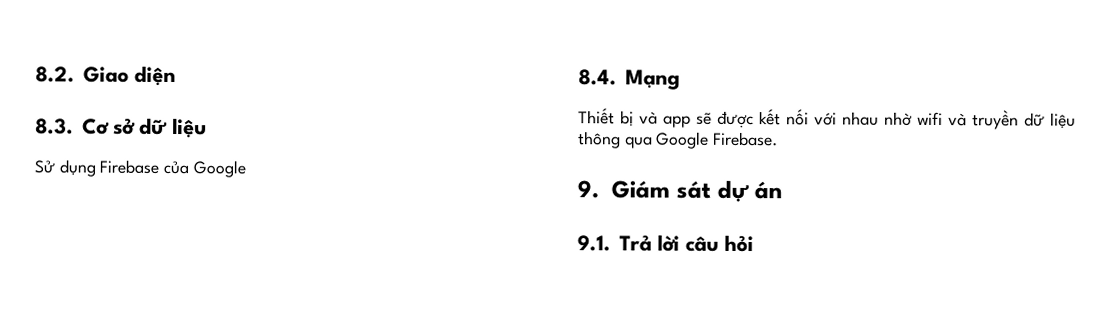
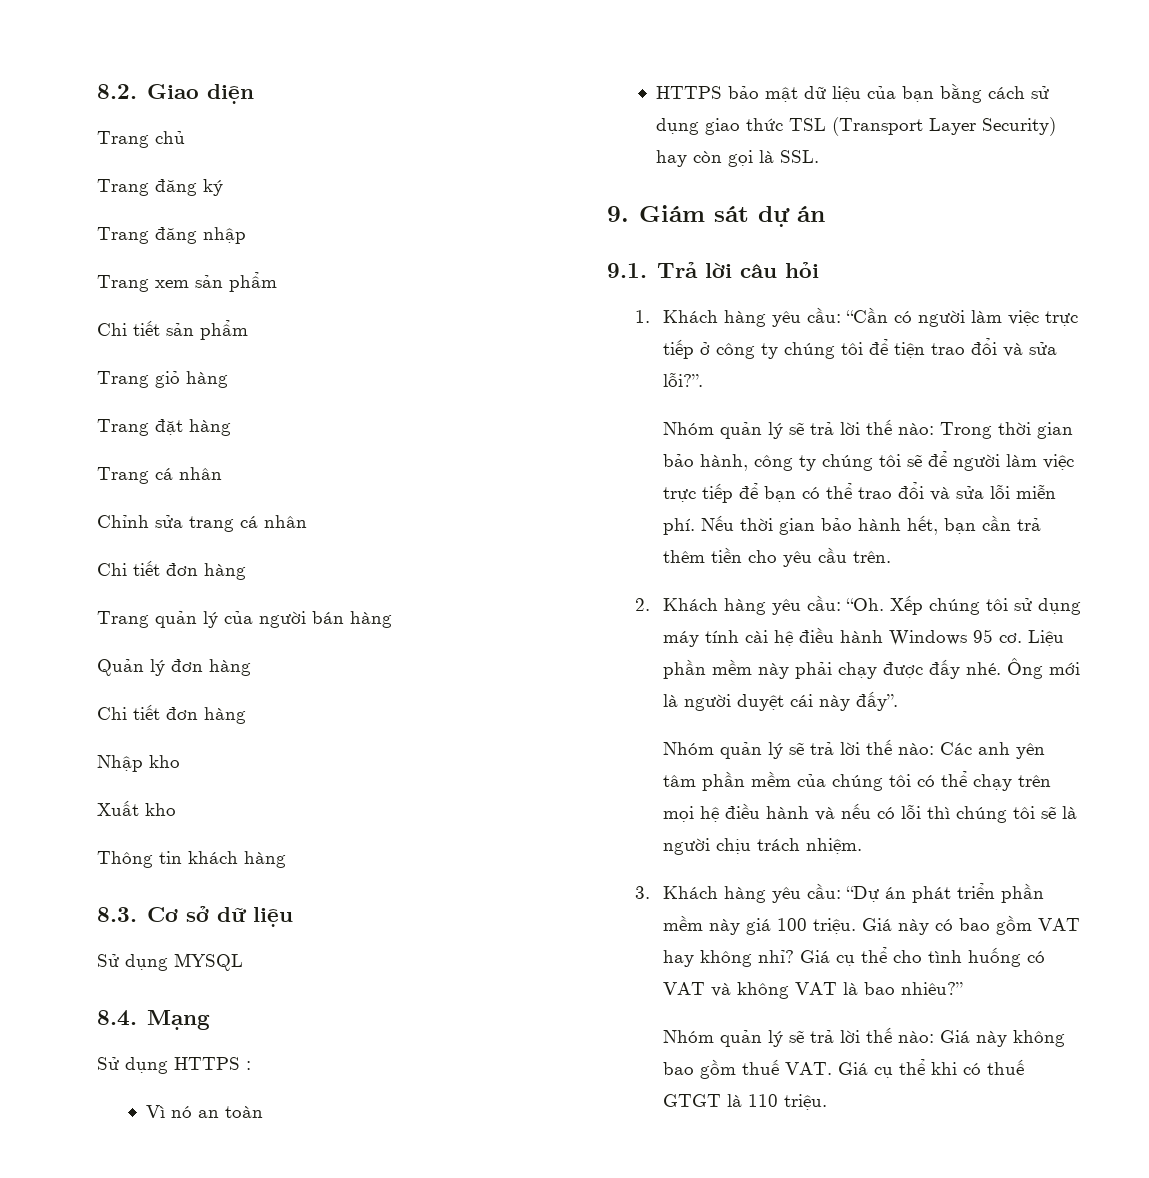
+ Trang chủ
+ Trang đăng ký
+ Trang đăng nhập
+ Trang xem sản phẩm
+ Chi tiết sản phẩm
+ Trang giỏ hàng
+ Trang đặt hàng
+ Trang cá nhân
+ Chỉnh sửa trang cá nhân
+ Chi tiết đơn hàng
+ Trang quản lý của người bán hàng
+ Quản lý đơn hàng
+ Chi tiết đơn hàng
+ Nhập kho
+ Xuất kho
+ Thông tin khách hàng
- Sử dụng Firebase của Google
+ Sử dụng MYSQL
- Thiết bị và app sẽ được kết nối với nhau nhờ wifi và truyền dữ liệu thông qua Google Firebase.
+ Sử dụng HTTPS :
+ Vì nó an toàn
+ HTTPS bảo mật dữ liệu của bạn bằng cách sử dụng giao thức TSL (Transport Layer Security) hay còn gọi là SSL.
+ 1. Khách hàng yêu cầu: “Cần có người làm việc trực tiếp ở công ty chúng tôi để tiện trao đổi và sửa lỗi?”.
+ Nhóm quản lý sẽ trả lời thế nào: Trong thời gian bảo hành, công ty chúng tôi sẽ để người làm việc trực tiếp để bạn có thể trao đổi và sửa lỗi miễn phí. Nếu thời gian bảo hành hết, bạn cần trả thêm tiền cho yêu cầu trên.
+ 2. Khách hàng yêu cầu: “Oh. Xếp chúng tôi sử dụng máy tính cài hệ điều hành Windows 95 cơ. Liệu phần mềm này phải chạy được đấy nhé. Ông mới là người duyệt cái này đấy”.
+ Nhóm quản lý sẽ trả lời thế nào: Các anh yên tâm phần mềm của chúng tôi có thể chạy trên mọi hệ điều hành và nếu có lỗi thì chúng tôi sẽ là người chịu trách nhiệm.
+ 3. Khách hàng yêu cầu: “Dự án phát triển phần mềm này giá 100 triệu. Giá này có bao gồm VAT hay không nhỉ? Giá cụ thể cho tình huống có VAT và không VAT là bao nhiêu?”
+ Nhóm quản lý sẽ trả lời thế nào: Giá này không bao gồm thuế VAT. Giá cụ thể khi có thuế GTGT là 110 triệu.

